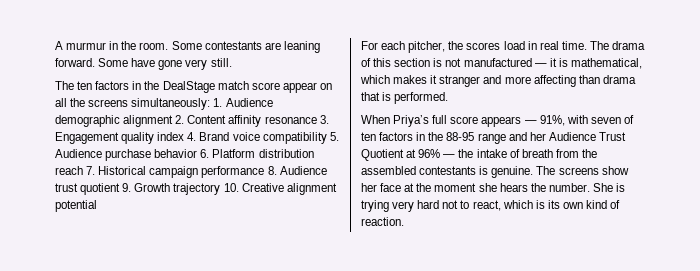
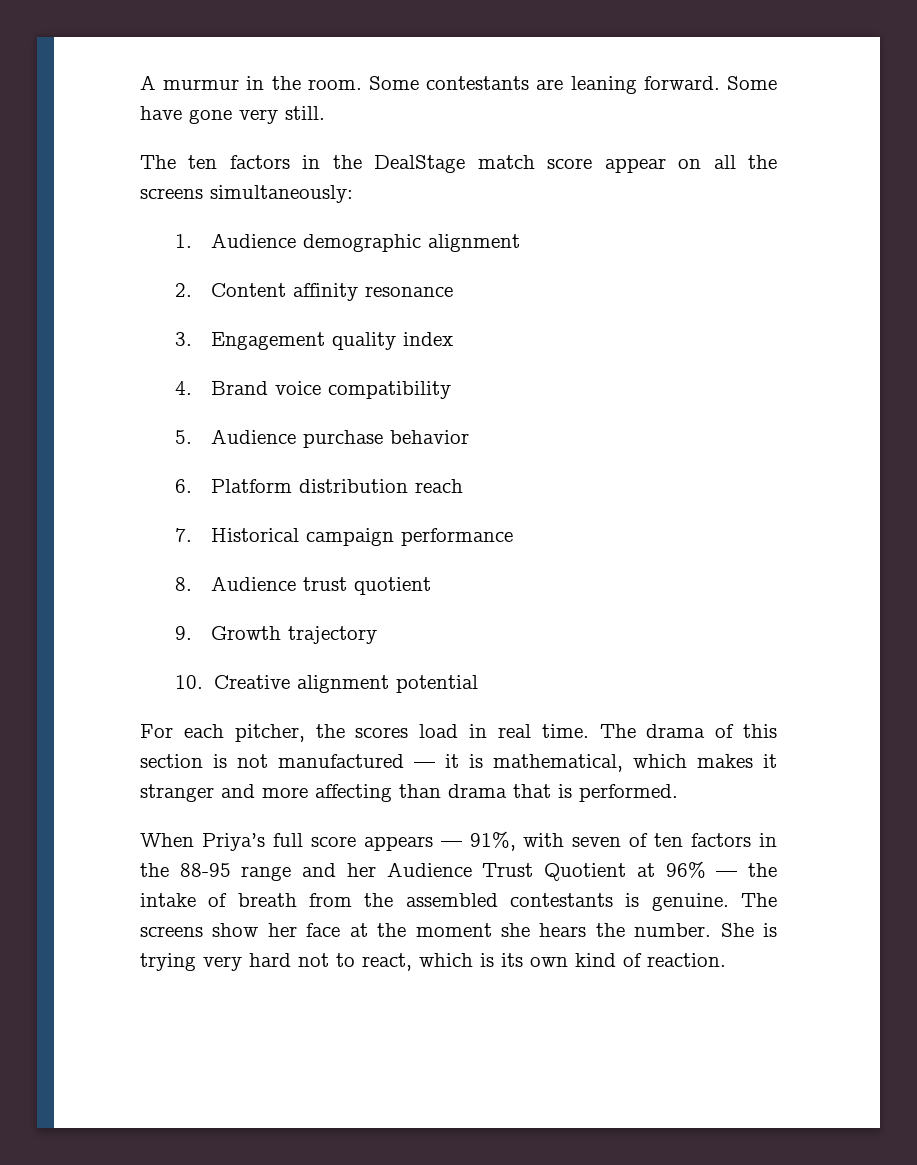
- The ten factors in the DealStage match score appear on all the screens simultaneously: 1. Audience demographic alignment 2. Content affinity resonance 3. Engagement quality index 4. Brand voice compatibility 5. Audience purchase behavior 6. Platform distribution reach 7. Historical campaign performance 8. Audience trust quotient 9. Growth trajectory 10. Creative alignment potential
+ The ten factors in the DealStage match score appear on all the screens simultaneously:
+ 1. Audience demographic alignment
+ 2. Content affinity resonance
+ 3. Engagement quality index
+ 4. Brand voice compatibility
+ 5. Audience purchase behavior
+ 6. Platform distribution reach
+ 7. Historical campaign performance
+ 8. Audience trust quotient
+ 9. Growth trajectory
+ 10. Creative alignment potential

